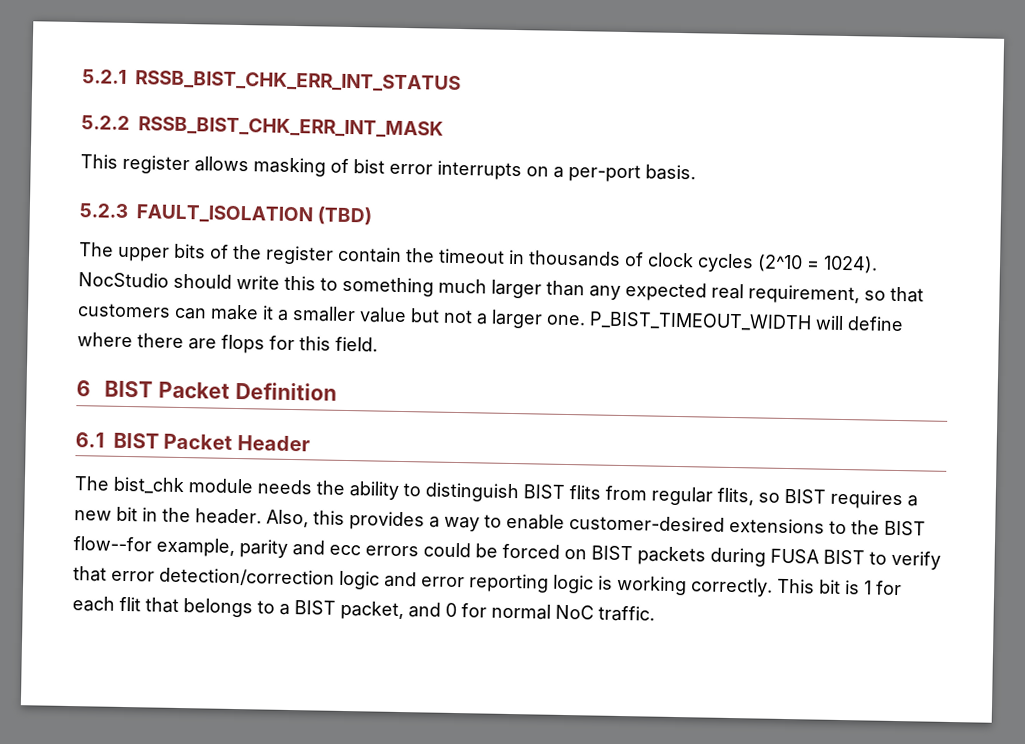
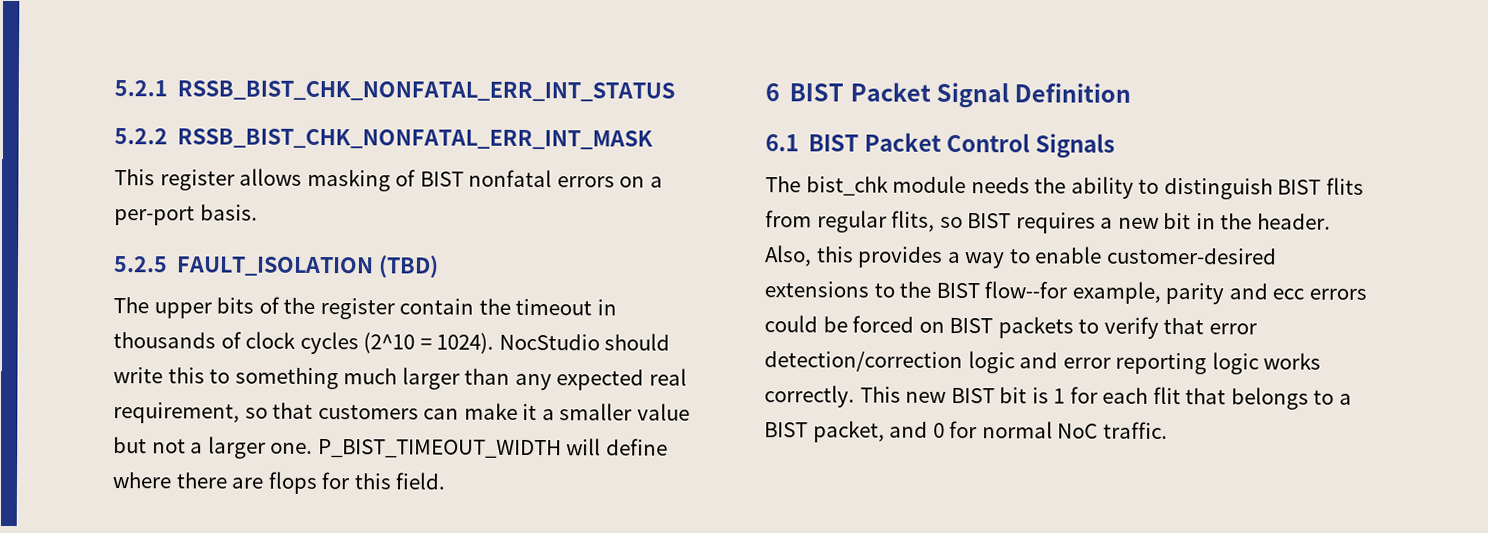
- 5.2.1 RSSB_BIST_CHK_ERR_INT_STATUS
+ 5.2.1 RSSB_BIST_CHK_NONFATAL_ERR_INT_STATUS
- 5.2.2 RSSB_BIST_CHK_ERR_INT_MASK
+ 5.2.2 RSSB_BIST_CHK_NONFATAL_ERR_INT_MASK
- This register allows masking of bist error interrupts on a per-port basis.
+ This register allows masking of BIST nonfatal errors on a per-port basis.
- 5.2.3 FAULT_ISOLATION (TBD)
+ 5.2.5 FAULT_ISOLATION (TBD)
- 6 BIST Packet Definition
+ 6 BIST Packet Signal Definition
- 6.1 BIST Packet Header
+ 6.1 BIST Packet Control Signals
- Also, this provides a way to enable customer-desired extensions to the BIST flow--for example, parity and ecc errors could be forced on BIST packets during FUSA BIST to verify that error detection/correction logic and error reporting logic is working correctly. This bit is 1 for each flit that belongs to a BIST packet, and 0 for normal NoC traffic.
+ Also, this provides a way to enable customer-desired extensions to the BIST flow--for example, parity and ecc errors could be forced on BIST packets to verify that error detection/correction logic and error reporting logic works correctly. This new BIST bit is 1 for each flit that belongs to a BIST packet, and 0 for normal NoC traffic.

